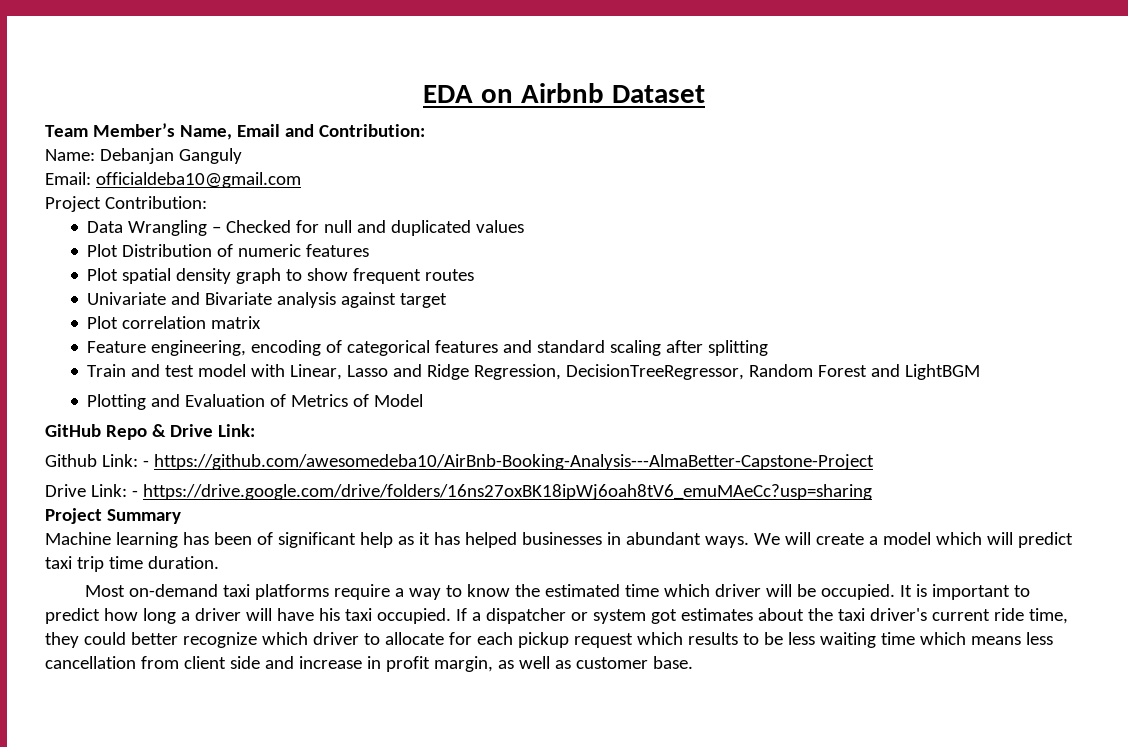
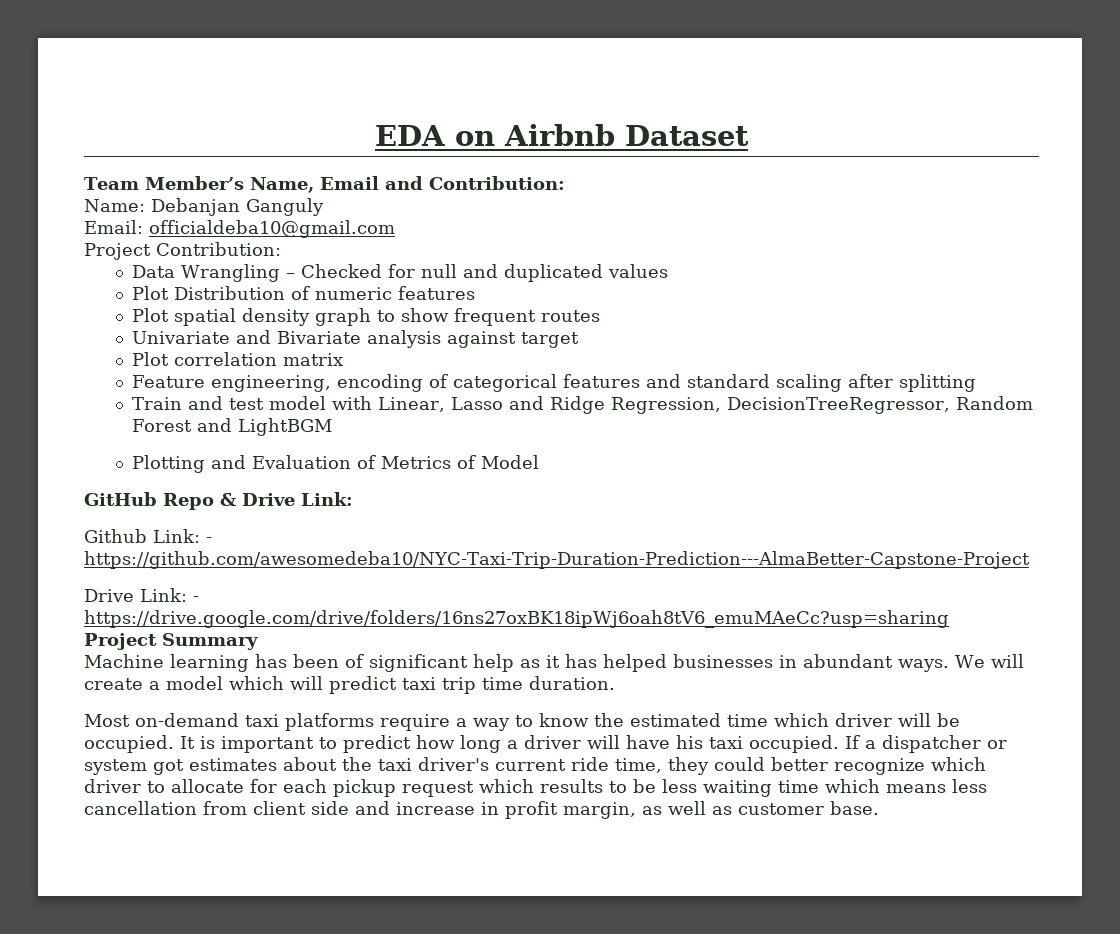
- Github Link: - https://github.com/awesomedeba10/AirBnb-Booking-Analysis---AlmaBetter-Capstone-Project
+ Github Link: - https://github.com/awesomedeba10/NYC-Taxi-Trip-Duration-Prediction---AlmaBetter-Capstone-Project

